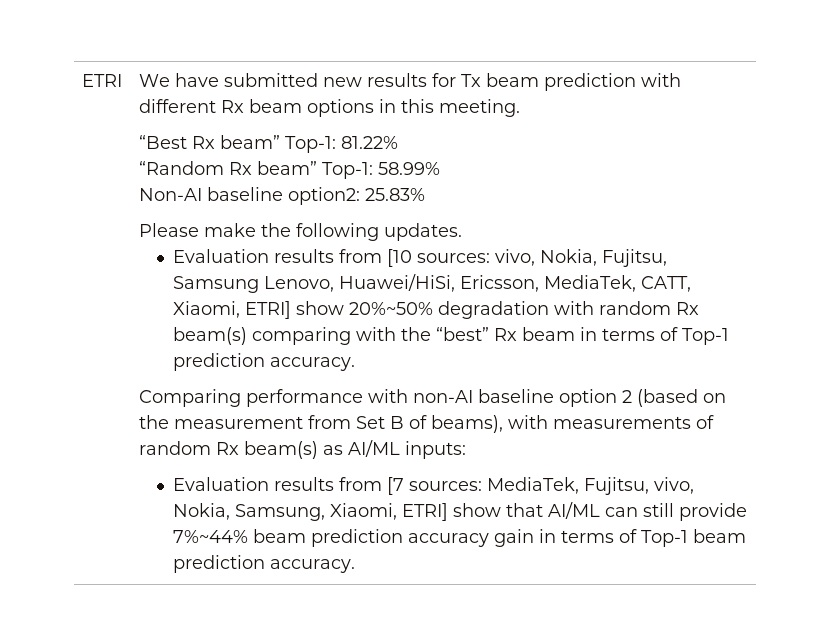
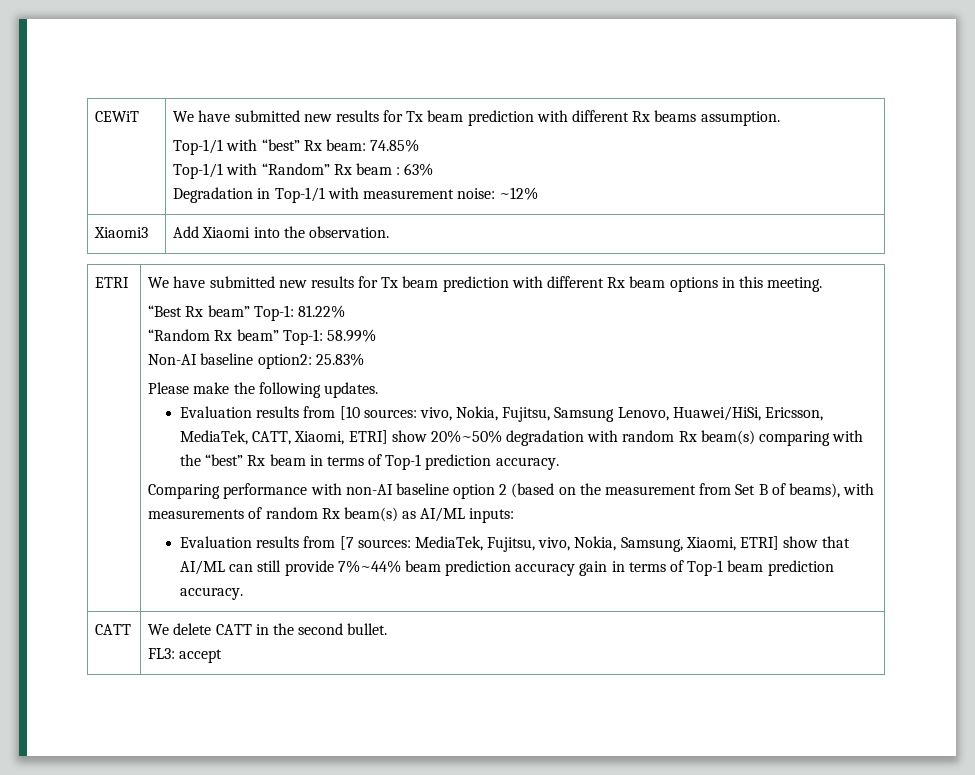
+ CEWiT | We have submitted new results for Tx beam prediction with different Rx beams assumption.
+ Top-1/1 with “best” Rx beam: 74.85%
+ Top-1/1 with “Random” Rx beam : 63%
+ Degradation in Top-1/1 with measurement noise: ~12%
+ Xiaomi3 | Add Xiaomi into the observation.
+ CATT | We delete CATT in the second bullet.
+ FL3: accept

